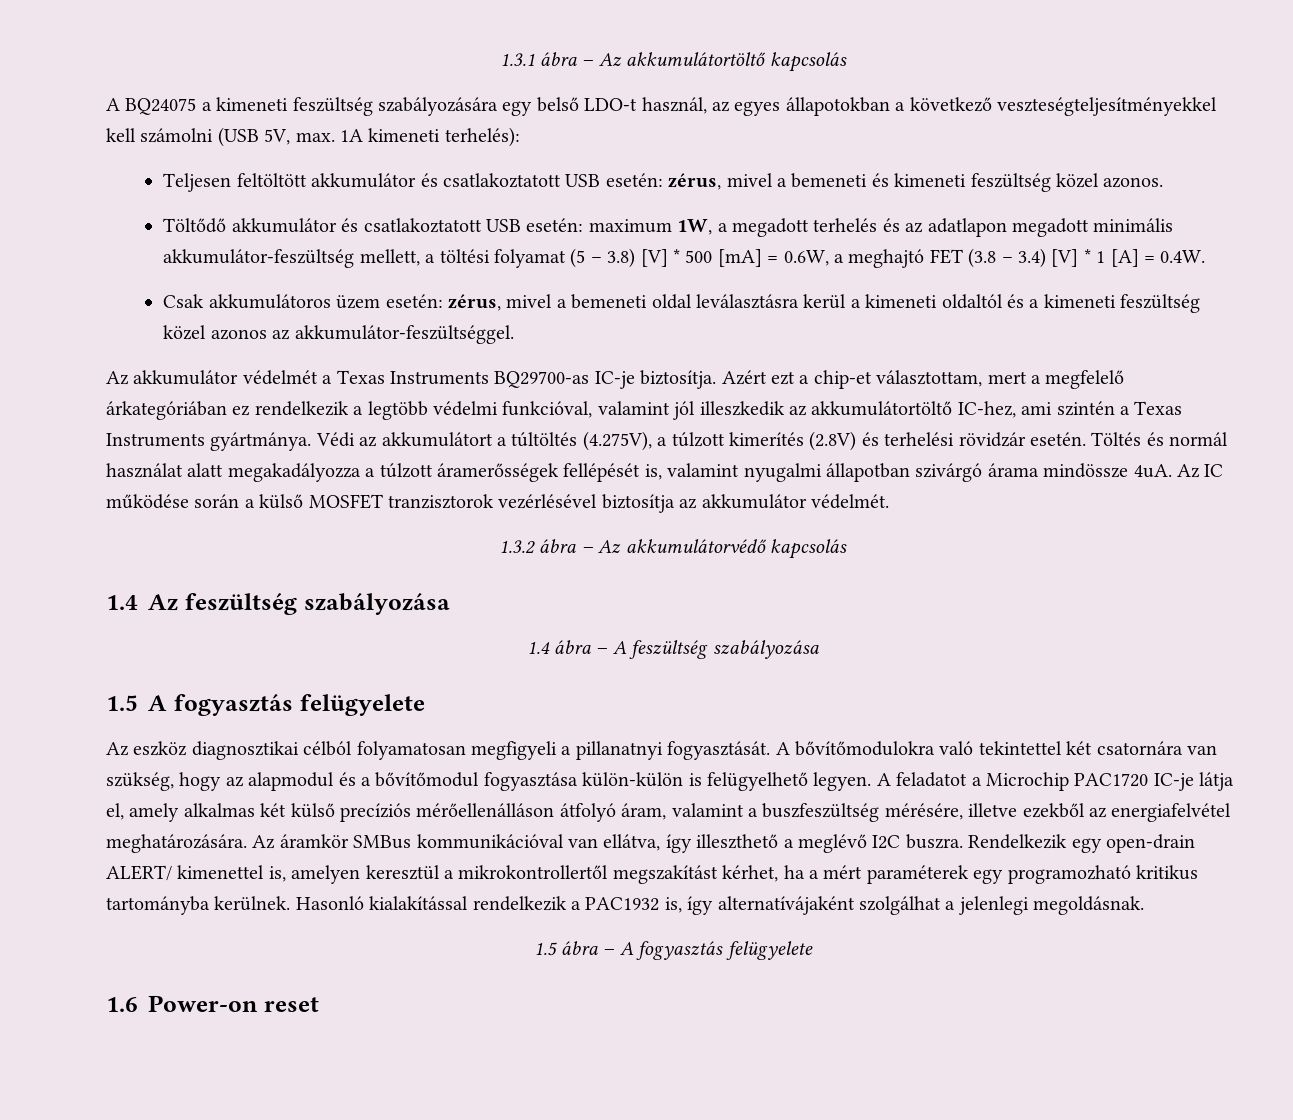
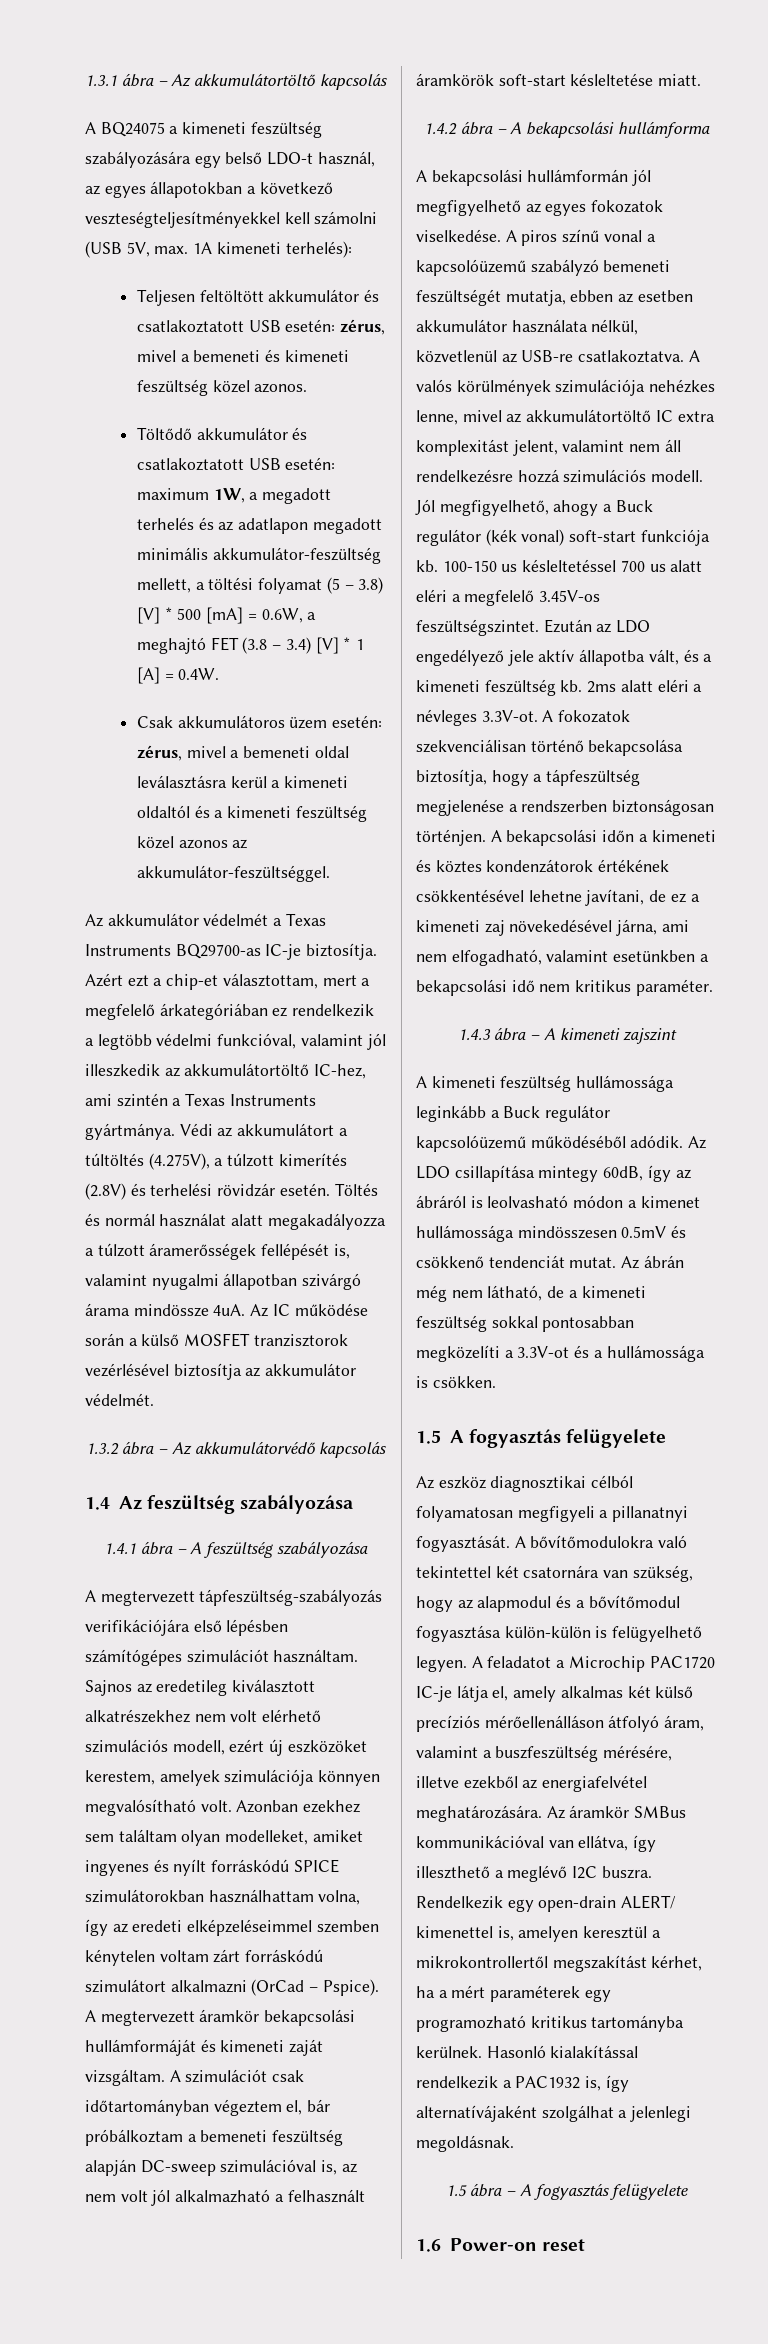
- 1.4 ábra – A feszültség szabályozása
+ 1.4.1 ábra – A feszültség szabályozása
+ A megtervezett tápfeszültség-szabályozás verifikációjára első lépésben számítógépes szimulációt használtam. Sajnos az eredetileg kiválasztott alkatrészekhez nem volt elérhető szimulációs modell, ezért új eszközöket kerestem, amelyek szimulációja könnyen megvalósítható volt. Azonban ezekhez sem találtam olyan modelleket, amiket ingyenes és nyílt forráskódú SPICE szimulátorokban használhattam volna, így az eredeti elképzeléseimmel szemben kénytelen voltam zárt forráskódú szimulátort alkalmazni (OrCad – Pspice). A megtervezett áramkör bekapcsolási hullámformáját és kimeneti zaját vizsgáltam. A szimulációt csak időtartományban végeztem el, bár próbálkoztam a bemeneti feszültség alapján DC-sweep szimulációval is, az nem volt jól alkalmazható a felhasznált áramkörök soft-start késleltetése miatt.
+ 1.4.2 ábra – A bekapcsolási hullámforma
+ A bekapcsolási hullámformán jól megfigyelhető az egyes fokozatok viselkedése. A piros színű vonal a kapcsolóüzemű szabályzó bemeneti feszültségét mutatja, ebben az esetben akkumulátor használata nélkül, közvetlenül az USB-re csatlakoztatva. A valós körülmények szimulációja nehézkes lenne, mivel az akkumulátortöltő IC extra komplexitást jelent, valamint nem áll rendelkezésre hozzá szimulációs modell. Jól megfigyelhető, ahogy a Buck regulátor (kék vonal) soft-start funkciója kb. 100-150 us késleltetéssel 700 us alatt eléri a megfelelő 3.45V-os feszültségszintet. Ezután az LDO engedélyező jele aktív állapotba vált, és a kimeneti feszültség kb. 2ms alatt eléri a névleges 3.3V-ot. A fokozatok szekvenciálisan történő bekapcsolása biztosítja, hogy a tápfeszültség megjelenése a rendszerben biztonságosan történjen. A bekapcsolási időn a kimeneti és köztes kondenzátorok értékének csökkentésével lehetne javítani, de ez a kimeneti zaj növekedésével járna, ami nem elfogadható, valamint esetünkben a bekapcsolási idő nem kritikus paraméter.
+ 1.4.3 ábra – A kimeneti zajszint
+ A kimeneti feszültség hullámossága leginkább a Buck regulátor kapcsolóüzemű működéséből adódik. Az LDO csillapítása mintegy 60dB, így az ábráról is leolvasható módon a kimenet hullámossága mindösszesen 0.5mV és csökkenő tendenciát mutat. Az ábrán még nem látható, de a kimeneti feszültség sokkal pontosabban megközelíti a 3.3V-ot és a hullámossága is csökken.

